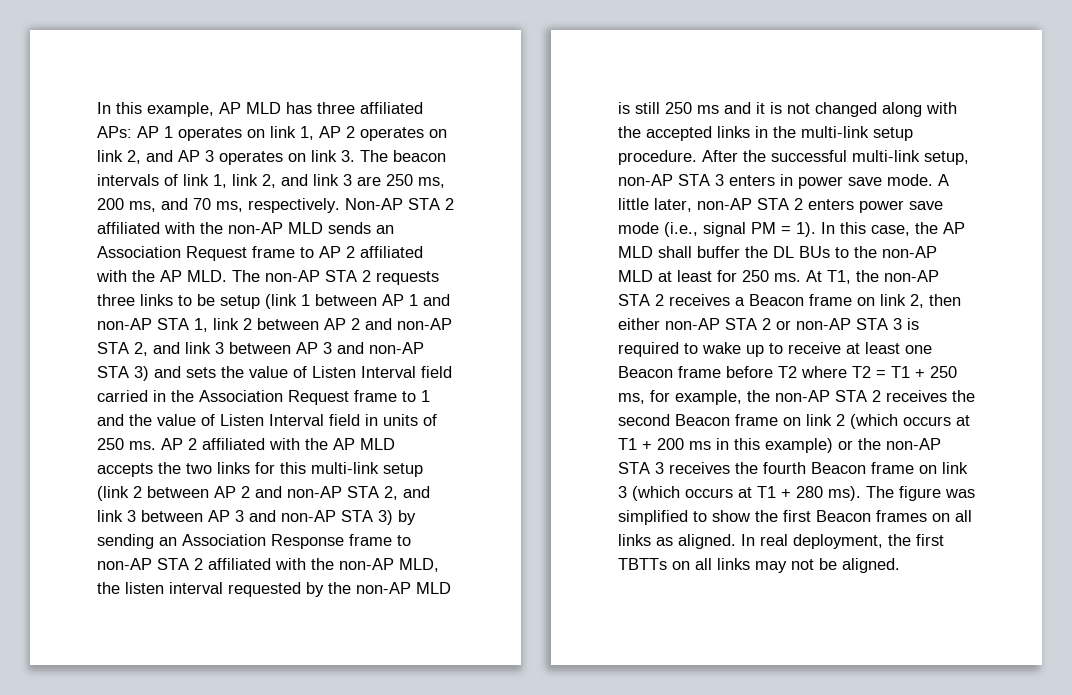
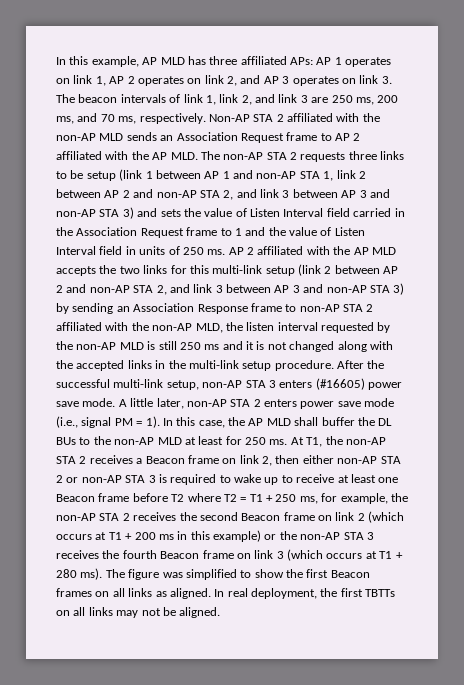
- After the successful multi-link setup, non-AP STA 3 enters in power save mode.
+ After the successful multi-link setup, non-AP STA 3 enters (#16605) power save mode.

